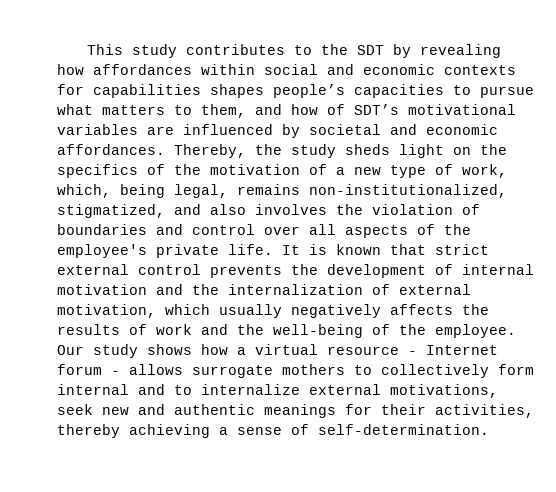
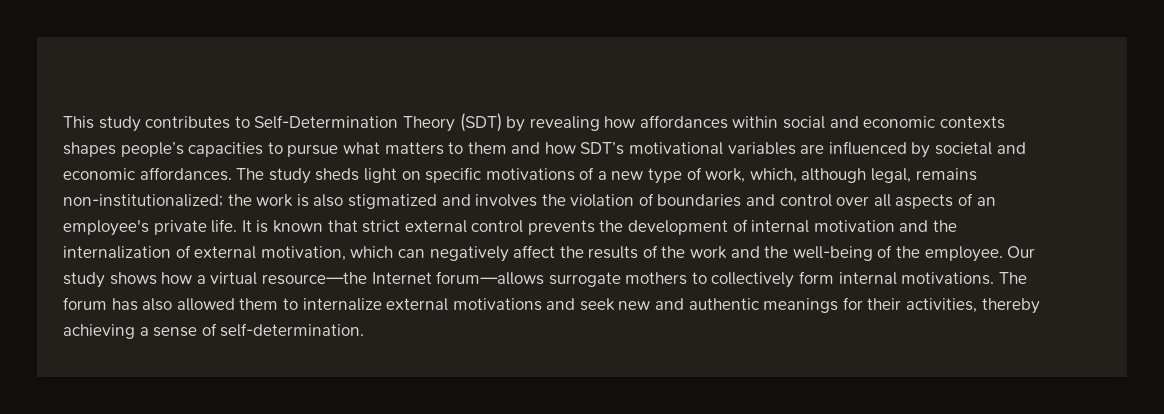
- This study contributes to the SDT by revealing how affordances within social and economic contexts for capabilities shapes people’s capacities to pursue what matters to them, and how of SDT’s motivational variables are influenced by societal and economic affordances.
+ This study contributes to Self-Determination Theory (SDT) by revealing how affordances within social and economic contexts shapes people’s capacities to pursue what matters to them and how SDT’s motivational variables are influenced by societal and economic affordances.
- Thereby, the study sheds light on the specifics of the motivation of a new type of work, which, being legal, remains non-institutionalized, stigmatized, and also involves the violation of boundaries and control over all aspects of the employee's private life.
+ The study sheds light on specific motivations of a new type of work, which, although legal, remains non-institutionalized; the work is also stigmatized and involves the violation of boundaries and control over all aspects of an employee's private life.
- It is known that strict external control prevents the development of internal motivation and the internalization of external motivation, which usually negatively affects the results of work and the well-being of the employee.
+ It is known that strict external control prevents the development of internal motivation and the internalization of external motivation, which can negatively affect the results of the work and the well-being of the employee.
- Our study shows how a virtual resource - Internet forum - allows surrogate mothers to collectively form internal and to internalize external motivations, seek new and authentic meanings for their activities, thereby achieving a sense of self-determination.
+ Our study shows how a virtual resource—the Internet forum—allows surrogate mothers to collectively form internal motivations. The forum has also allowed them to internalize external motivations and seek new and authentic meanings for their activities, thereby achieving a sense of self-determination.

